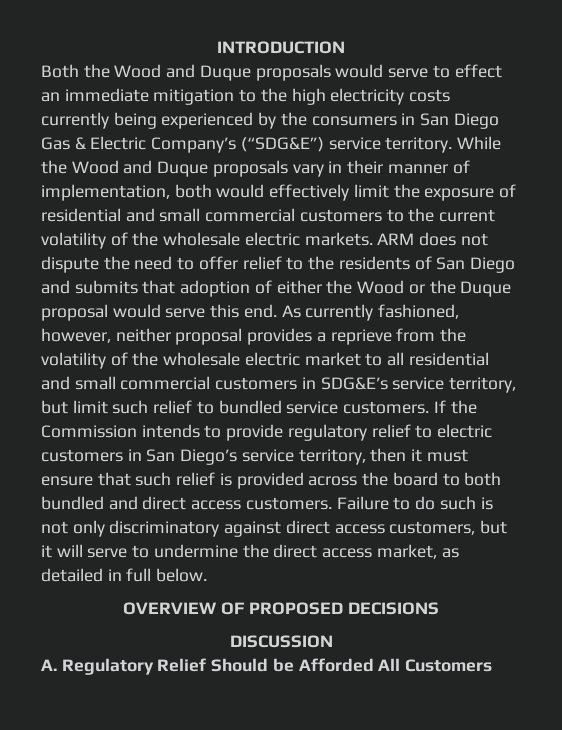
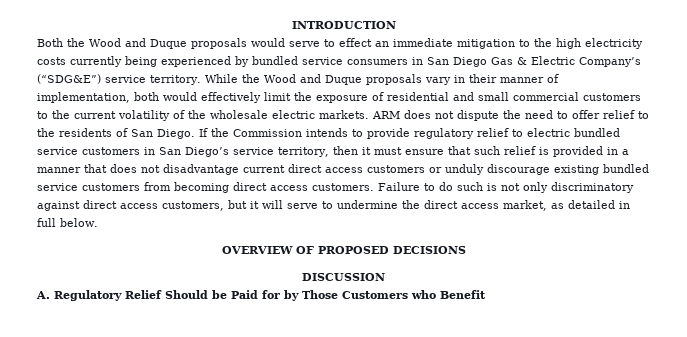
- Both the Wood and Duque proposals would serve to effect an immediate mitigation to the high electricity costs currently being experienced by the consumers in San Diego Gas & Electric Company’s (“SDG&E”) service territory.
+ Both the Wood and Duque proposals would serve to effect an immediate mitigation to the high electricity costs currently being experienced by bundled service consumers in San Diego Gas & Electric Company’s (“SDG&E”) service territory.
- ARM does not dispute the need to offer relief to the residents of San Diego and submits that adoption of either the Wood or the Duque proposal would serve this end. As currently fashioned, however, neither proposal provides a reprieve from the volatility of the wholesale electric market to all residential and small commercial customers in SDG&E’s service territory, but limit such relief to bundled service customers.
+ ARM does not dispute the need to offer relief to the residents of San Diego.
- If the Commission intends to provide regulatory relief to electric customers in San Diego’s service territory, then it must ensure that such relief is provided across the board to both bundled and direct access customers.
+ If the Commission intends to provide regulatory relief to electric bundled service customers in San Diego’s service territory, then it must ensure that such relief is provided in a manner that does not disadvantage current direct access customers or unduly discourage existing bundled service customers from becoming direct access customers.
- A. Regulatory Relief Should be Afforded All Customers
+ A. Regulatory Relief Should be Paid for by Those Customers who Benefit

